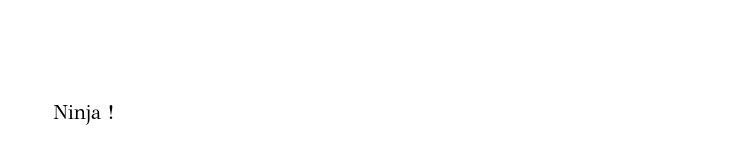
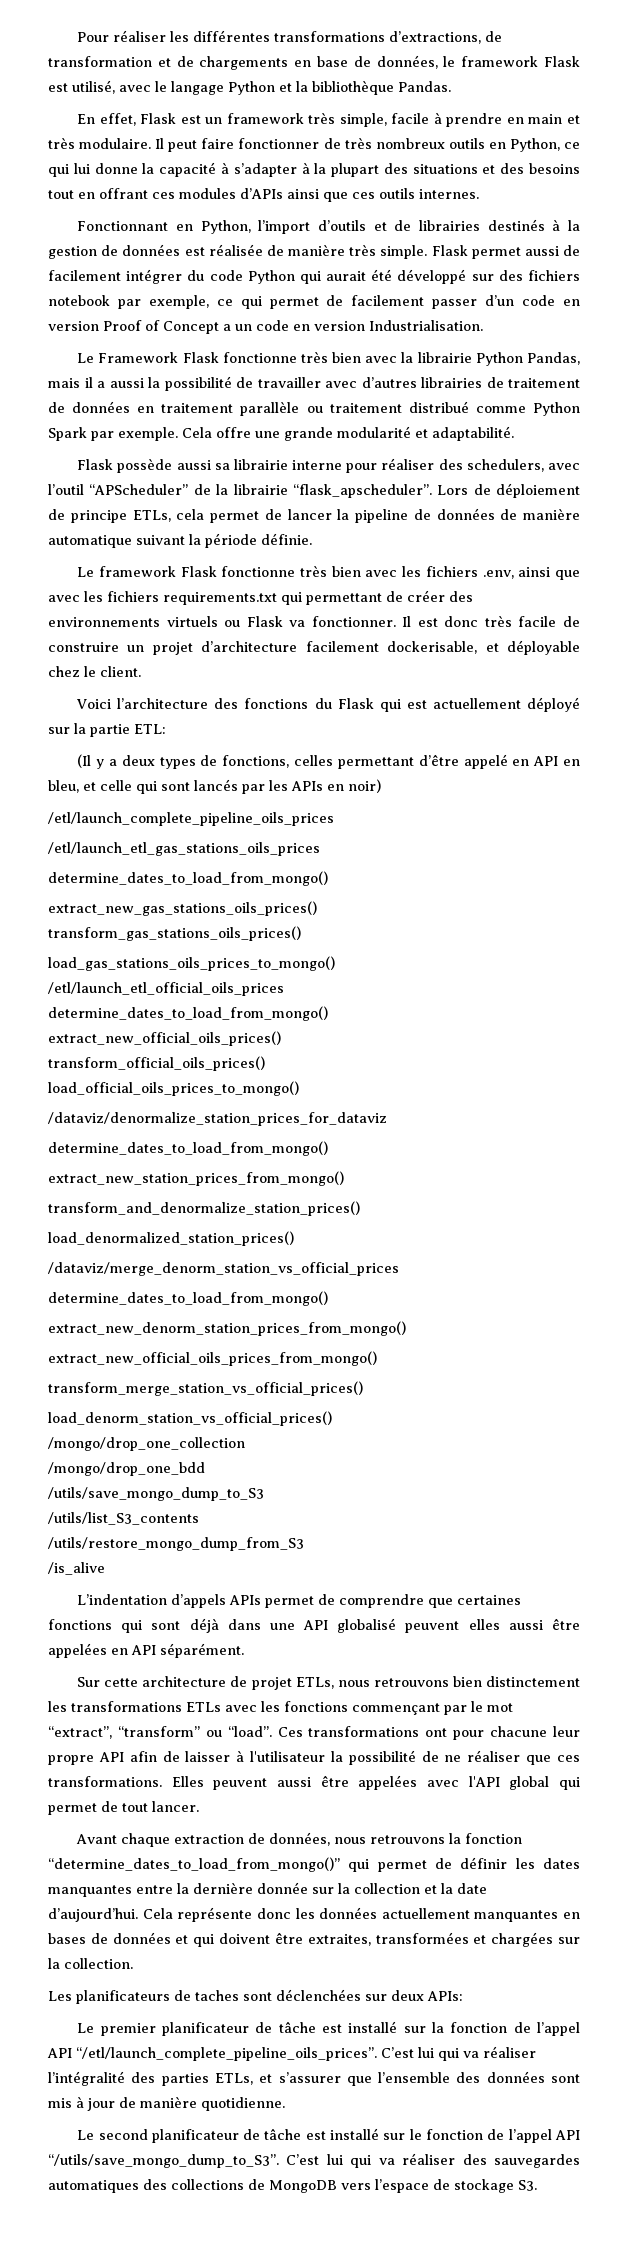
- Ninja !
+ Pour réaliser les différentes transformations d’extractions, de transformation et de chargements en base de données, le framework Flask est utilisé, avec le langage Python et la bibliothèque Pandas.
+ En effet, Flask est un framework très simple, facile à prendre en main et très modulaire. Il peut faire fonctionner de très nombreux outils en Python, ce qui lui donne la capacité à s’adapter à la plupart des situations et des besoins tout en offrant ces modules d’APIs ainsi que ces outils internes.
+ Fonctionnant en Python, l’import d’outils et de librairies destinés à la gestion de données est réalisée de manière très simple. Flask permet aussi de facilement intégrer du code Python qui aurait été développé sur des fichiers notebook par exemple, ce qui permet de facilement passer d’un code en version Proof of Concept a un code en version Industrialisation.
+ Le Framework Flask fonctionne très bien avec la librairie Python Pandas, mais il a aussi la possibilité de travailler avec d’autres librairies de traitement de données en traitement parallèle ou traitement distribué comme Python Spark par exemple. Cela offre une grande modularité et adaptabilité.
+ Flask possède aussi sa librairie interne pour réaliser des schedulers, avec l’outil “APScheduler” de la librairie “flask_apscheduler”. Lors de déploiement de principe ETLs, cela permet de lancer la pipeline de données de manière automatique suivant la période définie.
+ Le framework Flask fonctionne très bien avec les fichiers .env, ainsi que avec les fichiers requirements.txt qui permettant de créer des environnements virtuels ou Flask va fonctionner. Il est donc très facile de construire un projet d’architecture facilement dockerisable, et déployable chez le client.
+ Voici l’architecture des fonctions du Flask qui est actuellement déployé sur la partie ETL:
+ (Il y a deux types de fonctions, celles permettant d’être appelé en API en bleu, et celle qui sont lancés par les APIs en noir)
+ /etl/launch_complete_pipeline_oils_prices
+ /etl/launch_etl_gas_stations_oils_prices
+ determine_dates_to_load_from_mongo()
+ extract_new_gas_stations_oils_prices()
+ transform_gas_stations_oils_prices()
+ load_gas_stations_oils_prices_to_mongo()
+ /etl/launch_etl_official_oils_prices
+ determine_dates_to_load_from_mongo()
+ extract_new_official_oils_prices()
+ transform_official_oils_prices()
+ load_official_oils_prices_to_mongo()
+ /dataviz/denormalize_station_prices_for_dataviz
+ determine_dates_to_load_from_mongo()
+ extract_new_station_prices_from_mongo()
+ transform_and_denormalize_station_prices()
+ load_denormalized_station_prices()
+ /dataviz/merge_denorm_station_vs_official_prices
+ determine_dates_to_load_from_mongo()
+ extract_new_denorm_station_prices_from_mongo()
+ extract_new_official_oils_prices_from_mongo()
+ transform_merge_station_vs_official_prices()
+ load_denorm_station_vs_official_prices()
+ /mongo/drop_one_collection
+ /mongo/drop_one_bdd
+ /utils/save_mongo_dump_to_S3
+ /utils/list_S3_contents
+ /utils/restore_mongo_dump_from_S3
+ /is_alive
+ L’indentation d’appels APIs permet de comprendre que certaines fonctions qui sont déjà dans une API globalisé peuvent elles aussi être appelées en API séparément.
+ Sur cette architecture de projet ETLs, nous retrouvons bien distinctement les transformations ETLs avec les fonctions commençant par le mot “extract”, “transform” ou “load”. Ces transformations ont pour chacune leur propre API afin de laisser à l'utilisateur la possibilité de ne réaliser que ces transformations. Elles peuvent aussi être appelées avec l'API global qui permet de tout lancer.
+ Avant chaque extraction de données, nous retrouvons la fonction “determine_dates_to_load_from_mongo()” qui permet de définir les dates manquantes entre la dernière donnée sur la collection et la date d’aujourd’hui. Cela représente donc les données actuellement manquantes en bases de données et qui doivent être extraites, transformées et chargées sur la collection.
+ Les planificateurs de taches sont déclenchées sur deux APIs:
+ Le premier planificateur de tâche est installé sur la fonction de l’appel API “/etl/launch_complete_pipeline_oils_prices”. C’est lui qui va réaliser l’intégralité des parties ETLs, et s’assurer que l’ensemble des données sont mis à jour de manière quotidienne.
+ Le second planificateur de tâche est installé sur le fonction de l’appel API “/utils/save_mongo_dump_to_S3”. C’est lui qui va réaliser des sauvegardes automatiques des collections de MongoDB vers l’espace de stockage S3.

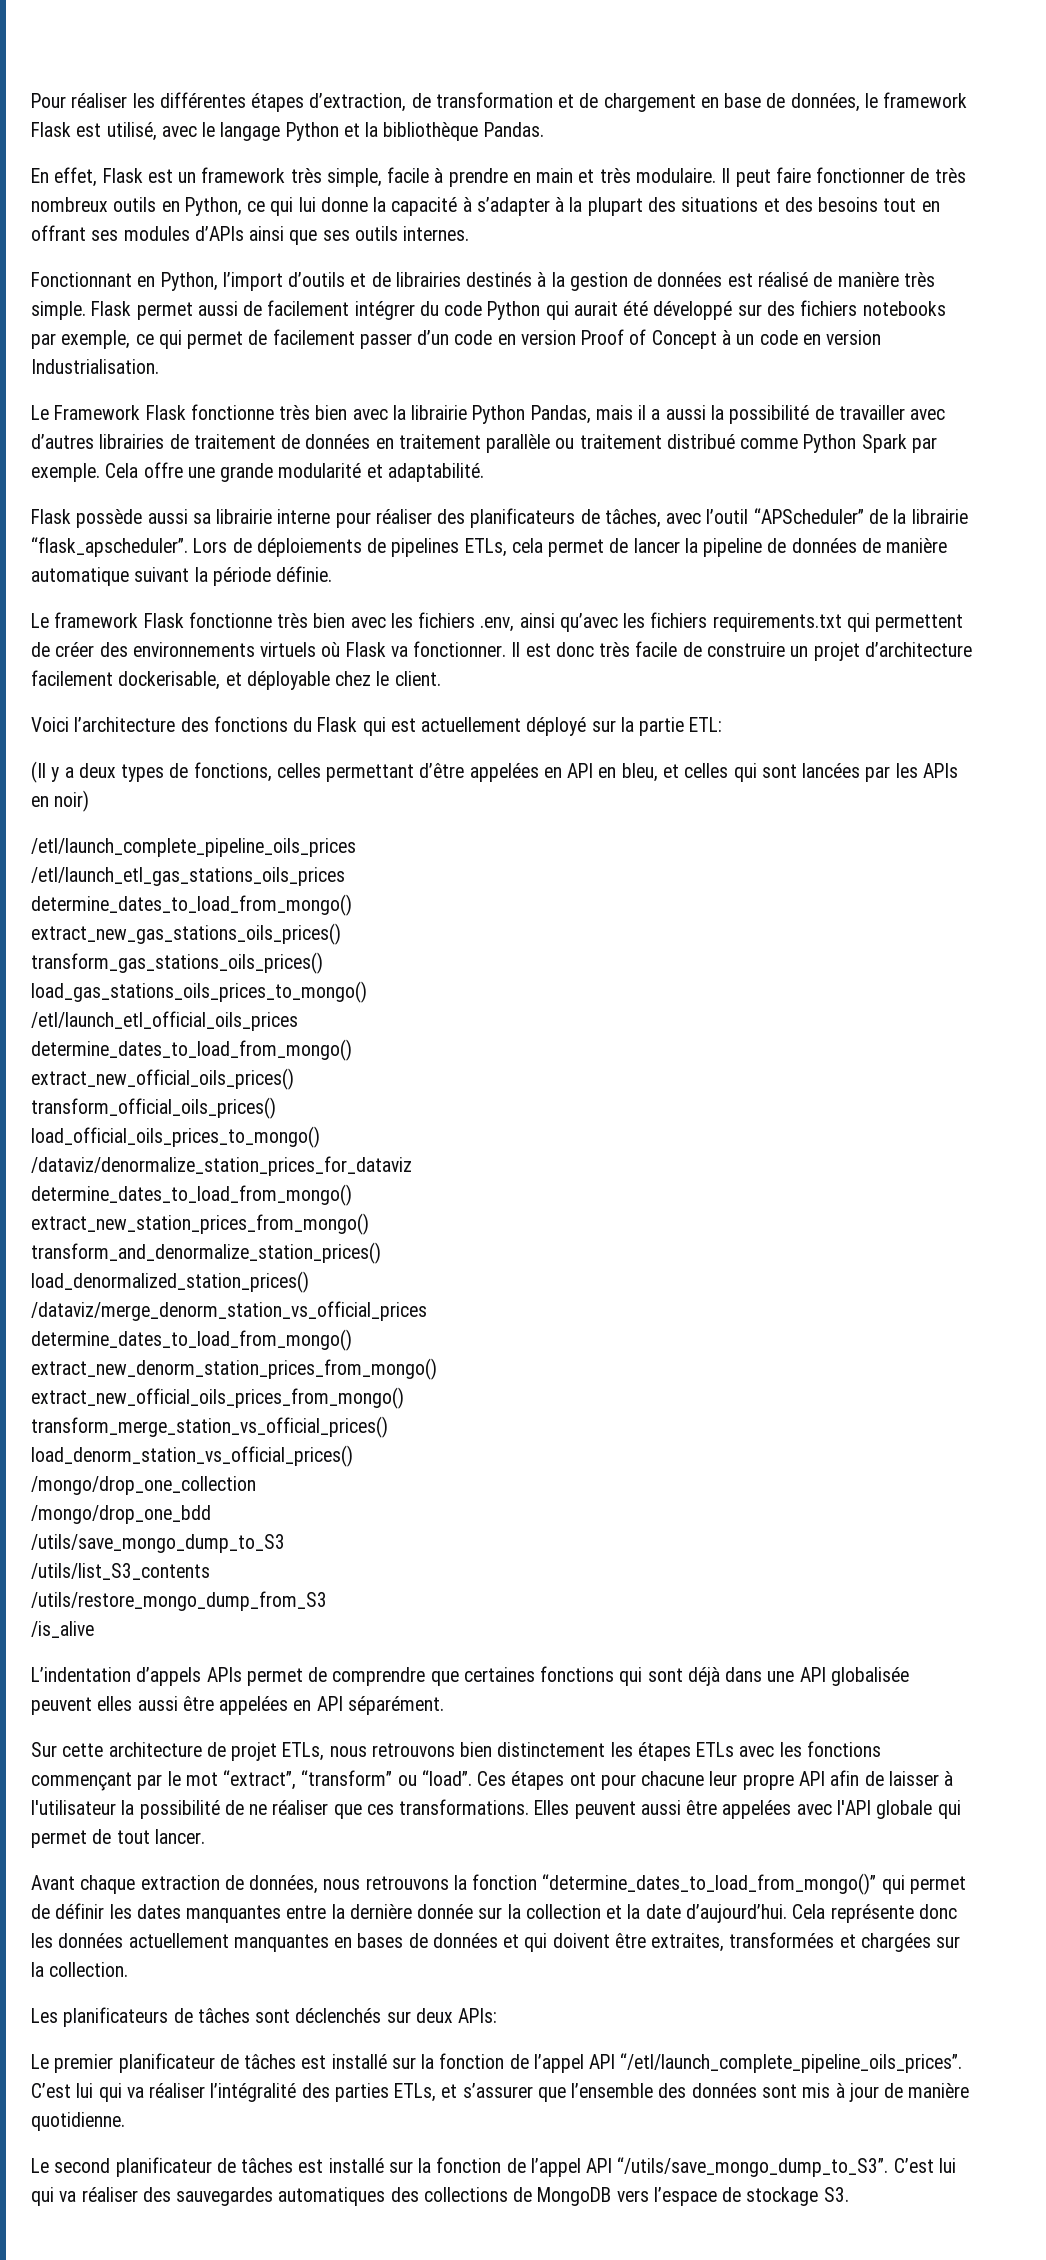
- Pour réaliser les différentes transformations d’extractions, de transformation et de chargements en base de données, le framework Flask est utilisé, avec le langage Python et la bibliothèque Pandas.
+ Pour réaliser les différentes étapes d’extraction, de transformation et de chargement en base de données, le framework Flask est utilisé, avec le langage Python et la bibliothèque Pandas.
- Il peut faire fonctionner de très nombreux outils en Python, ce qui lui donne la capacité à s’adapter à la plupart des situations et des besoins tout en offrant ces modules d’APIs ainsi que ces outils internes.
+ Il peut faire fonctionner de très nombreux outils en Python, ce qui lui donne la capacité à s’adapter à la plupart des situations et des besoins tout en offrant ses modules d’APIs ainsi que ses outils internes.
- Fonctionnant en Python, l’import d’outils et de librairies destinés à la gestion de données est réalisée de manière très simple.
+ Fonctionnant en Python, l’import d’outils et de librairies destinés à la gestion de données est réalisé de manière très simple.
- Flask permet aussi de facilement intégrer du code Python qui aurait été développé sur des fichiers notebook par exemple, ce qui permet de facilement passer d’un code en version Proof of Concept a un code en version Industrialisation.
+ Flask permet aussi de facilement intégrer du code Python qui aurait été développé sur des fichiers notebooks par exemple, ce qui permet de facilement passer d’un code en version Proof of Concept à un code en version Industrialisation.
- Flask possède aussi sa librairie interne pour réaliser des schedulers, avec l’outil “APScheduler” de la librairie “flask_apscheduler”.
+ Flask possède aussi sa librairie interne pour réaliser des planificateurs de tâches, avec l’outil “APScheduler” de la librairie “flask_apscheduler”.
- Lors de déploiement de principe ETLs, cela permet de lancer la pipeline de données de manière automatique suivant la période définie.
+ Lors de déploiements de pipelines ETLs, cela permet de lancer la pipeline de données de manière automatique suivant la période définie.
- Le framework Flask fonctionne très bien avec les fichiers .env, ainsi que avec les fichiers requirements.txt qui permettant de créer des environnements virtuels ou Flask va fonctionner.
+ Le framework Flask fonctionne très bien avec les fichiers .env, ainsi qu’avec les fichiers requirements.txt qui permettent de créer des environnements virtuels où Flask va fonctionner.
- (Il y a deux types de fonctions, celles permettant d’être appelé en API en bleu, et celle qui sont lancés par les APIs en noir)
+ (Il y a deux types de fonctions, celles permettant d’être appelées en API en bleu, et celles qui sont lancées par les APIs en noir)
- L’indentation d’appels APIs permet de comprendre que certaines fonctions qui sont déjà dans une API globalisé peuvent elles aussi être appelées en API séparément.
+ L’indentation d’appels APIs permet de comprendre que certaines fonctions qui sont déjà dans une API globalisée peuvent elles aussi être appelées en API séparément.
- Sur cette architecture de projet ETLs, nous retrouvons bien distinctement les transformations ETLs avec les fonctions commençant par le mot “extract”, “transform” ou “load”.
+ Sur cette architecture de projet ETLs, nous retrouvons bien distinctement les étapes ETLs avec les fonctions commençant par le mot “extract”, “transform” ou “load”.
- Ces transformations ont pour chacune leur propre API afin de laisser à l'utilisateur la possibilité de ne réaliser que ces transformations.
+ Ces étapes ont pour chacune leur propre API afin de laisser à l'utilisateur la possibilité de ne réaliser que ces transformations.
- Elles peuvent aussi être appelées avec l'API global qui permet de tout lancer.
+ Elles peuvent aussi être appelées avec l'API globale qui permet de tout lancer.
- Les planificateurs de taches sont déclenchées sur deux APIs:
+ Les planificateurs de tâches sont déclenchés sur deux APIs:
- Le premier planificateur de tâche est installé sur la fonction de l’appel API “/etl/launch_complete_pipeline_oils_prices”.
+ Le premier planificateur de tâches est installé sur la fonction de l’appel API “/etl/launch_complete_pipeline_oils_prices”.
- Le second planificateur de tâche est installé sur le fonction de l’appel API “/utils/save_mongo_dump_to_S3”.
+ Le second planificateur de tâches est installé sur la fonction de l’appel API “/utils/save_mongo_dump_to_S3”.

